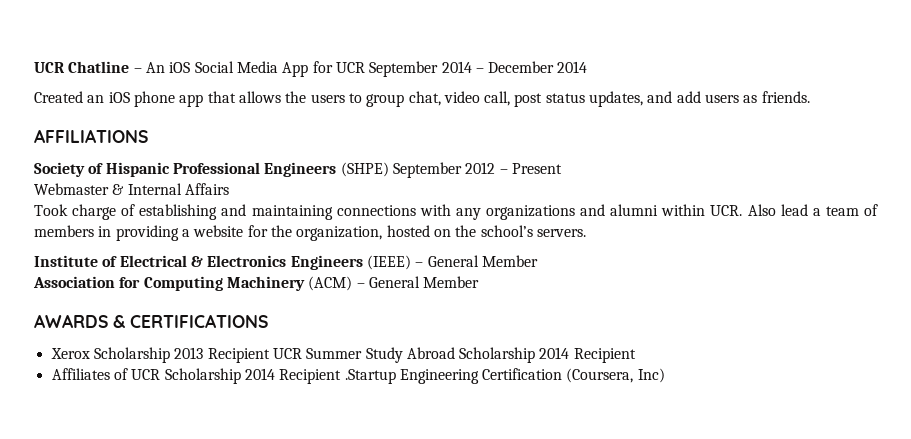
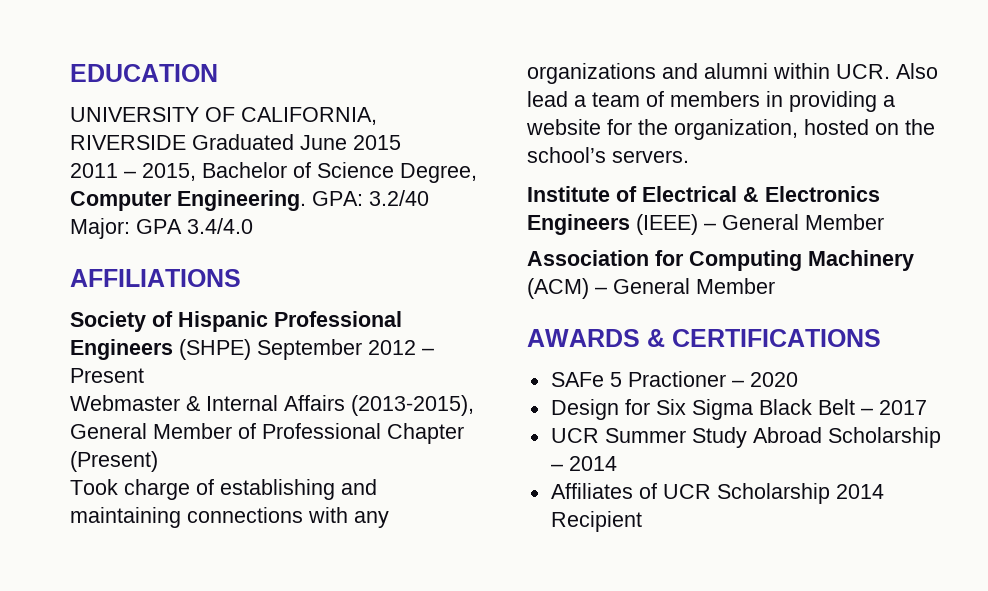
- UCR Chatline – An iOS Social Media App for UCR September 2014 – December 2014
- Created an iOS phone app that allows the users to group chat, video call, post status updates, and add users as friends.
+ EDUCATION
+ UNIVERSITY OF CALIFORNIA, RIVERSIDE Graduated June 2015
+ 2011 – 2015, Bachelor of Science Degree, Computer Engineering. GPA: 3.2/40 Major: GPA 3.4/4.0
- Webmaster & Internal Affairs
+ Webmaster & Internal Affairs (2013-2015), General Member of Professional Chapter (Present)
- Xerox Scholarship 2013 Recipient UCR Summer Study Abroad Scholarship 2014 Recipient
+ SAFe 5 Practioner – 2020
+ Design for Six Sigma Black Belt – 2017
+ UCR Summer Study Abroad Scholarship – 2014
- Affiliates of UCR Scholarship 2014 Recipient .Startup Engineering Certification (Coursera, Inc)
+ Affiliates of UCR Scholarship 2014 Recipient

